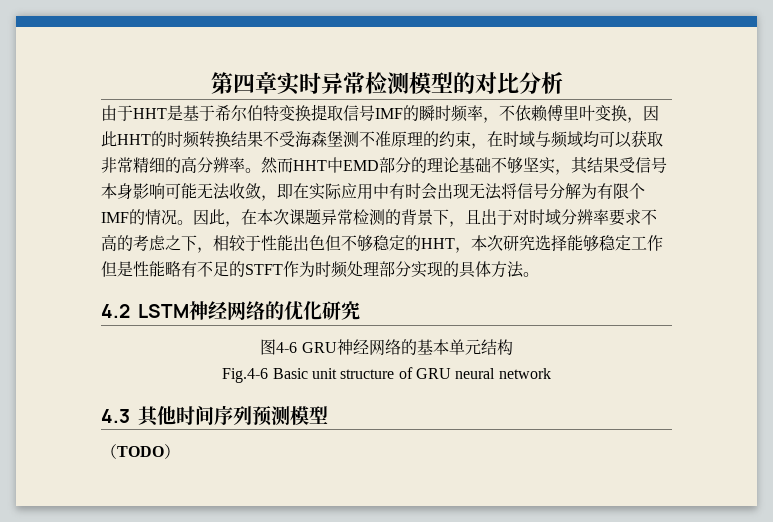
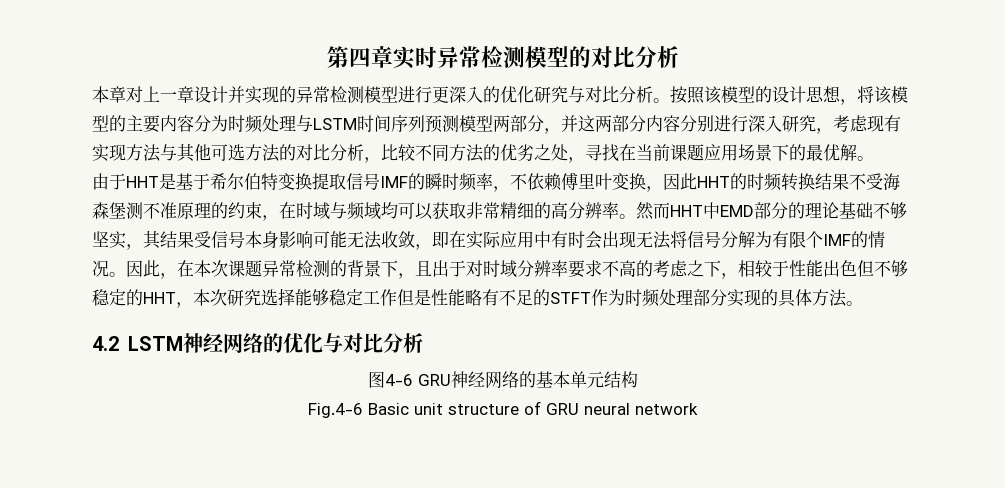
+ 本章对上一章设计并实现的异常检测模型进行更深入的优化研究与对比分析。按照该模型的设计思想，将该模型的主要内容分为时频处理与LSTM时间序列预测模型两部分，并这两部分内容分别进行深入研究，考虑现有实现方法与其他可选方法的对比分析，比较不同方法的优劣之处，寻找在当前课题应用场景下的最优解。
- 4.2 LSTM神经网络的优化研究
+ 4.2 LSTM神经网络的优化与对比分析
- 4.3其他时间序列预测模型
- （TODO）

